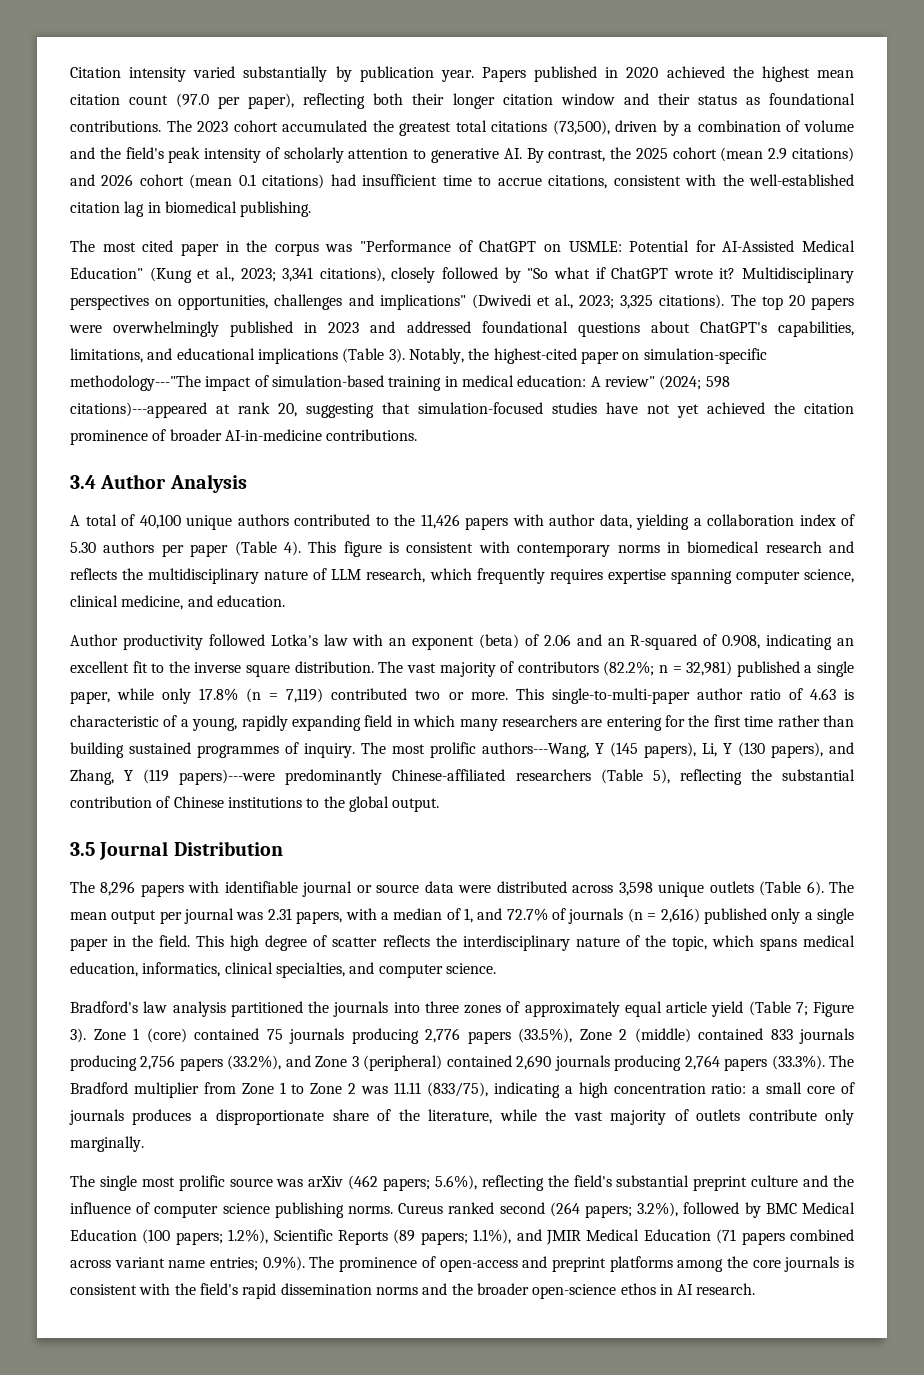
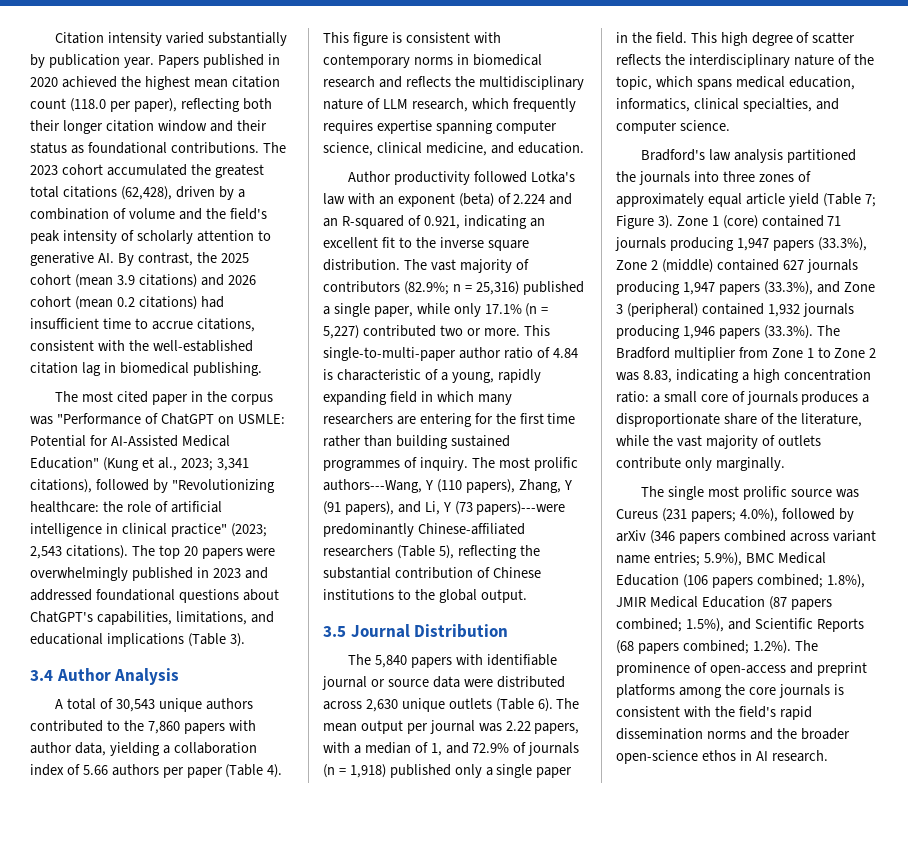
- Papers published in 2020 achieved the highest mean citation count (97.0 per paper), reflecting both their longer citation window and their status as foundational contributions.
+ Papers published in 2020 achieved the highest mean citation count (118.0 per paper), reflecting both their longer citation window and their status as foundational contributions.
- The 2023 cohort accumulated the greatest total citations (73,500), driven by a combination of volume and the field's peak intensity of scholarly attention to generative AI. By contrast, the 2025 cohort (mean 2.9 citations) and 2026 cohort (mean 0.1 citations) had insufficient time to accrue citations, consistent with the well-established citation lag in biomedical publishing.
+ The 2023 cohort accumulated the greatest total citations (62,428), driven by a combination of volume and the field's peak intensity of scholarly attention to generative AI. By contrast, the 2025 cohort (mean 3.9 citations) and 2026 cohort (mean 0.2 citations) had insufficient time to accrue citations, consistent with the well-established citation lag in biomedical publishing.
- The most cited paper in the corpus was "Performance of ChatGPT on USMLE: Potential for AI-Assisted Medical Education" (Kung et al., 2023; 3,341 citations), closely followed by "So what if ChatGPT wrote it? Multidisciplinary perspectives on opportunities, challenges and implications" (Dwivedi et al., 2023; 3,325 citations).
+ The most cited paper in the corpus was "Performance of ChatGPT on USMLE: Potential for AI-Assisted Medical Education" (Kung et al., 2023; 3,341 citations), followed by "Revolutionizing healthcare: the role of artificial intelligence in clinical practice" (2023; 2,543 citations).
- Notably, the highest-cited paper on simulation-specific methodology---"The impact of simulation-based training in medical education: A review" (2024; 598 citations)---appeared at rank 20, suggesting that simulation-focused studies have not yet achieved the citation prominence of broader AI-in-medicine contributions.
- A total of 40,100 unique authors contributed to the 11,426 papers with author data, yielding a collaboration index of 5.30 authors per paper (Table 4).
+ A total of 30,543 unique authors contributed to the 7,860 papers with author data, yielding a collaboration index of 5.66 authors per paper (Table 4).
- Author productivity followed Lotka's law with an exponent (beta) of 2.06 and an R-squared of 0.908, indicating an excellent fit to the inverse square distribution.
+ Author productivity followed Lotka's law with an exponent (beta) of 2.224 and an R-squared of 0.921, indicating an excellent fit to the inverse square distribution.
- The vast majority of contributors (82.2%; n = 32,981) published a single paper, while only 17.8% (n = 7,119) contributed two or more.
+ The vast majority of contributors (82.9%; n = 25,316) published a single paper, while only 17.1% (n = 5,227) contributed two or more.
- This single-to-multi-paper author ratio of 4.63 is characteristic of a young, rapidly expanding field in which many researchers are entering for the first time rather than building sustained programmes of inquiry.
+ This single-to-multi-paper author ratio of 4.84 is characteristic of a young, rapidly expanding field in which many researchers are entering for the first time rather than building sustained programmes of inquiry.
- The most prolific authors---Wang, Y (145 papers), Li, Y (130 papers), and Zhang, Y (119 papers)---were predominantly Chinese-affiliated researchers (Table 5), reflecting the substantial contribution of Chinese institutions to the global output.
+ The most prolific authors---Wang, Y (110 papers), Zhang, Y (91 papers), and Li, Y (73 papers)---were predominantly Chinese-affiliated researchers (Table 5), reflecting the substantial contribution of Chinese institutions to the global output.
- The 8,296 papers with identifiable journal or source data were distributed across 3,598 unique outlets (Table 6).
+ The 5,840 papers with identifiable journal or source data were distributed across 2,630 unique outlets (Table 6).
- The mean output per journal was 2.31 papers, with a median of 1, and 72.7% of journals (n = 2,616) published only a single paper in the field.
+ The mean output per journal was 2.22 papers, with a median of 1, and 72.9% of journals (n = 1,918) published only a single paper in the field.
- Zone 1 (core) contained 75 journals producing 2,776 papers (33.5%), Zone 2 (middle) contained 833 journals producing 2,756 papers (33.2%), and Zone 3 (peripheral) contained 2,690 journals producing 2,764 papers (33.3%). The Bradford multiplier from Zone 1 to Zone 2 was 11.11 (833/75), indicating a high concentration ratio: a small core of journals produces a disproportionate share of the literature, while the vast majority of outlets contribute only marginally.
+ Zone 1 (core) contained 71 journals producing 1,947 papers (33.3%), Zone 2 (middle) contained 627 journals producing 1,947 papers (33.3%), and Zone 3 (peripheral) contained 1,932 journals producing 1,946 papers (33.3%). The Bradford multiplier from Zone 1 to Zone 2 was 8.83, indicating a high concentration ratio: a small core of journals produces a disproportionate share of the literature, while the vast majority of outlets contribute only marginally.
- The single most prolific source was arXiv (462 papers; 5.6%), reflecting the field's substantial preprint culture and the influence of computer science publishing norms. Cureus ranked second (264 papers; 3.2%), followed by BMC Medical Education (100 papers; 1.2%), Scientific Reports (89 papers; 1.1%), and JMIR Medical Education (71 papers combined across variant name entries; 0.9%). The prominence of open-access and preprint platforms among the core journals is consistent with the field's rapid dissemination norms and the broader open-science ethos in AI research.
+ The single most prolific source was Cureus (231 papers; 4.0%), followed by arXiv (346 papers combined across variant name entries; 5.9%), BMC Medical Education (106 papers combined; 1.8%), JMIR Medical Education (87 papers combined; 1.5%), and Scientific Reports (68 papers combined; 1.2%). The prominence of open-access and preprint platforms among the core journals is consistent with the field's rapid dissemination norms and the broader open-science ethos in AI research.

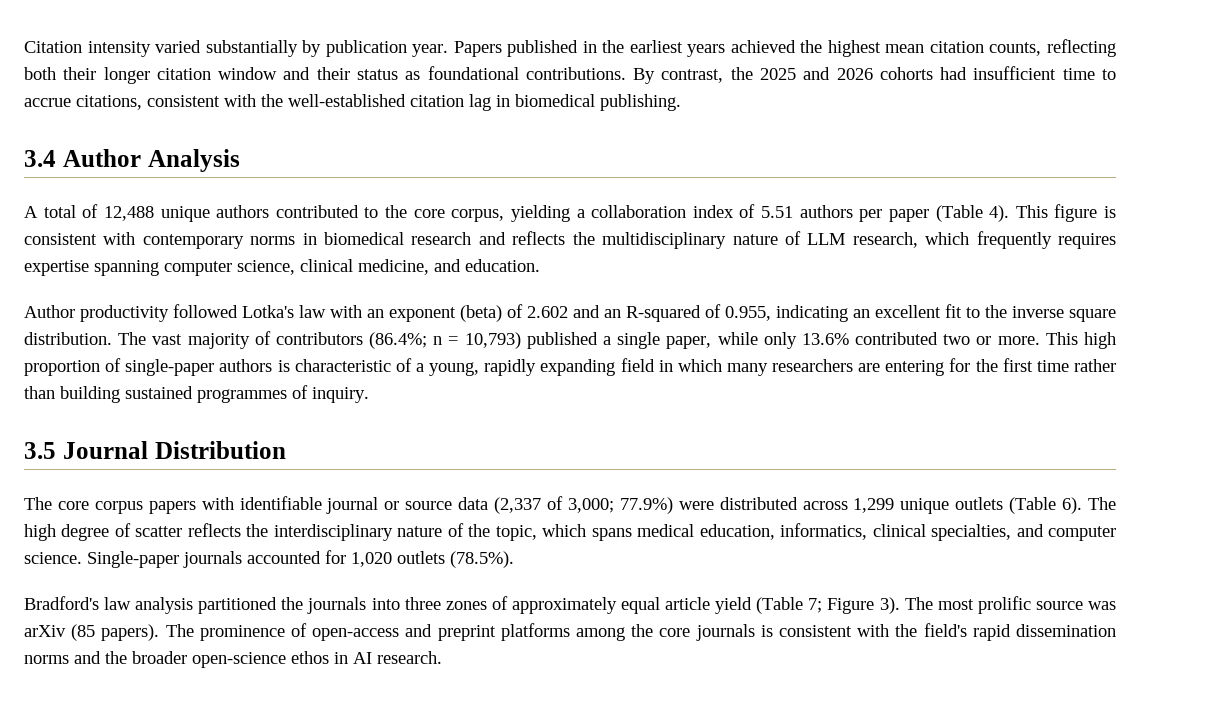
- Papers published in 2020 achieved the highest mean citation count (118.0 per paper), reflecting both their longer citation window and their status as foundational contributions.
+ Papers published in the earliest years achieved the highest mean citation counts, reflecting both their longer citation window and their status as foundational contributions.
- The 2023 cohort accumulated the greatest total citations (62,428), driven by a combination of volume and the field's peak intensity of scholarly attention to generative AI. By contrast, the 2025 cohort (mean 3.9 citations) and 2026 cohort (mean 0.2 citations) had insufficient time to accrue citations, consistent with the well-established citation lag in biomedical publishing.
+ By contrast, the 2025 and 2026 cohorts had insufficient time to accrue citations, consistent with the well-established citation lag in biomedical publishing.
- The most cited paper in the corpus was "Performance of ChatGPT on USMLE: Potential for AI-Assisted Medical Education" (Kung et al., 2023; 3,341 citations), followed by "Revolutionizing healthcare: the role of artificial intelligence in clinical practice" (2023; 2,543 citations). The top 20 papers were overwhelmingly published in 2023 and addressed foundational questions about ChatGPT's capabilities, limitations, and educational implications (Table 3).
- A total of 30,543 unique authors contributed to the 7,860 papers with author data, yielding a collaboration index of 5.66 authors per paper (Table 4).
+ A total of 12,488 unique authors contributed to the core corpus, yielding a collaboration index of 5.51 authors per paper (Table 4).
- Author productivity followed Lotka's law with an exponent (beta) of 2.224 and an R-squared of 0.921, indicating an excellent fit to the inverse square distribution.
+ Author productivity followed Lotka's law with an exponent (beta) of 2.602 and an R-squared of 0.955, indicating an excellent fit to the inverse square distribution.
- The vast majority of contributors (82.9%; n = 25,316) published a single paper, while only 17.1% (n = 5,227) contributed two or more.
+ The vast majority of contributors (86.4%; n = 10,793) published a single paper, while only 13.6% contributed two or more.
- This single-to-multi-paper author ratio of 4.84 is characteristic of a young, rapidly expanding field in which many researchers are entering for the first time rather than building sustained programmes of inquiry. The most prolific authors---Wang, Y (110 papers), Zhang, Y (91 papers), and Li, Y (73 papers)---were predominantly Chinese-affiliated researchers (Table 5), reflecting the substantial contribution of Chinese institutions to the global output.
+ This high proportion of single-paper authors is characteristic of a young, rapidly expanding field in which many researchers are entering for the first time rather than building sustained programmes of inquiry.
- The 5,840 papers with identifiable journal or source data were distributed across 2,630 unique outlets (Table 6).
+ The core corpus papers with identifiable journal or source data (2,337 of 3,000; 77.9%) were distributed across 1,299 unique outlets (Table 6).
- The mean output per journal was 2.22 papers, with a median of 1, and 72.9% of journals (n = 1,918) published only a single paper in the field. This high degree of scatter reflects the interdisciplinary nature of the topic, which spans medical education, informatics, clinical specialties, and computer science.
+ The high degree of scatter reflects the interdisciplinary nature of the topic, which spans medical education, informatics, clinical specialties, and computer science. Single-paper journals accounted for 1,020 outlets (78.5%).
- Zone 1 (core) contained 71 journals producing 1,947 papers (33.3%), Zone 2 (middle) contained 627 journals producing 1,947 papers (33.3%), and Zone 3 (peripheral) contained 1,932 journals producing 1,946 papers (33.3%). The Bradford multiplier from Zone 1 to Zone 2 was 8.83, indicating a high concentration ratio: a small core of journals produces a disproportionate share of the literature, while the vast majority of outlets contribute only marginally.
- The single most prolific source was Cureus (231 papers; 4.0%), followed by arXiv (346 papers combined across variant name entries; 5.9%), BMC Medical Education (106 papers combined; 1.8%), JMIR Medical Education (87 papers combined; 1.5%), and Scientific Reports (68 papers combined; 1.2%). The prominence of open-access and preprint platforms among the core journals is consistent with the field's rapid dissemination norms and the broader open-science ethos in AI research.
+ The most prolific source was arXiv (85 papers). The prominence of open-access and preprint platforms among the core journals is consistent with the field's rapid dissemination norms and the broader open-science ethos in AI research.

